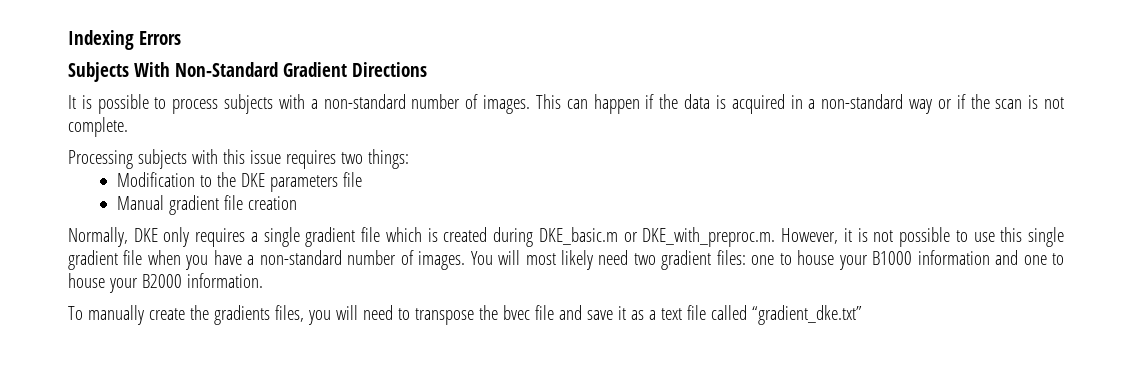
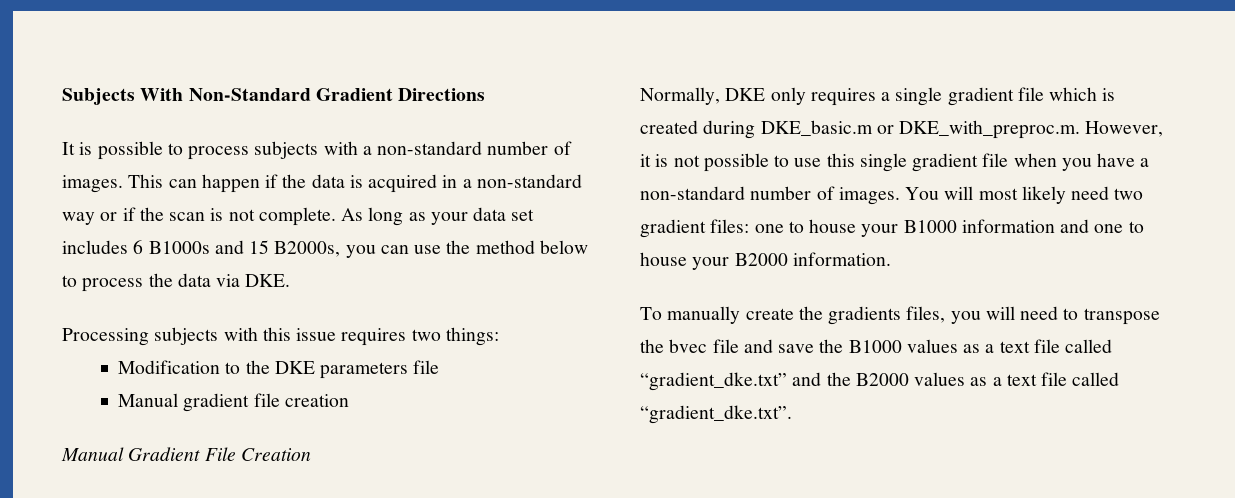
- Indexing Errors
+ As long as your data set includes 6 B1000s and 15 B2000s, you can use the method below to process the data via DKE.
+ Manual Gradient File Creation
- To manually create the gradients files, you will need to transpose the bvec file and save it as a text file called “gradient_dke.txt”
+ To manually create the gradients files, you will need to transpose the bvec file and save the B1000 values as a text file called “gradient_dke.txt” and the B2000 values as a text file called “gradient_dke.txt”.

